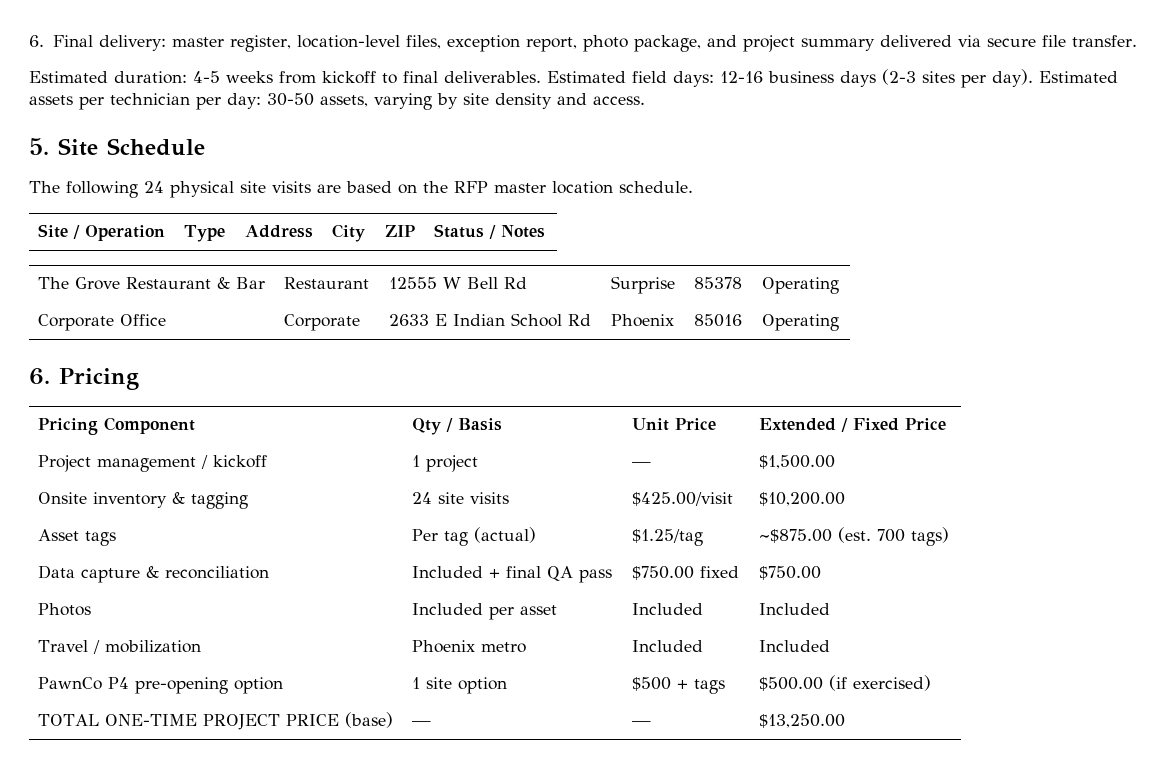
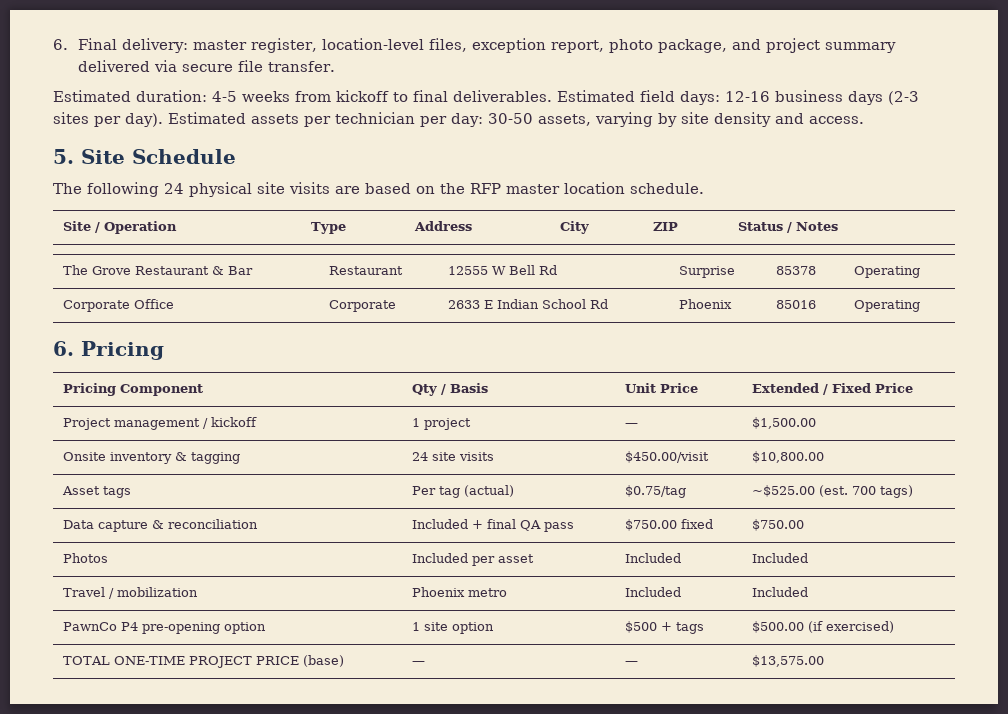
- Onsite inventory & tagging | 24 site visits | $425.00/visit | $10,200.00
+ Onsite inventory & tagging | 24 site visits | $450.00/visit | $10,800.00
- Asset tags | Per tag (actual) | $1.25/tag | ~$875.00 (est. 700 tags)
+ Asset tags | Per tag (actual) | $0.75/tag | ~$525.00 (est. 700 tags)
- TOTAL ONE-TIME PROJECT PRICE (base) | — | — | $13,250.00
+ TOTAL ONE-TIME PROJECT PRICE (base) | — | — | $13,575.00

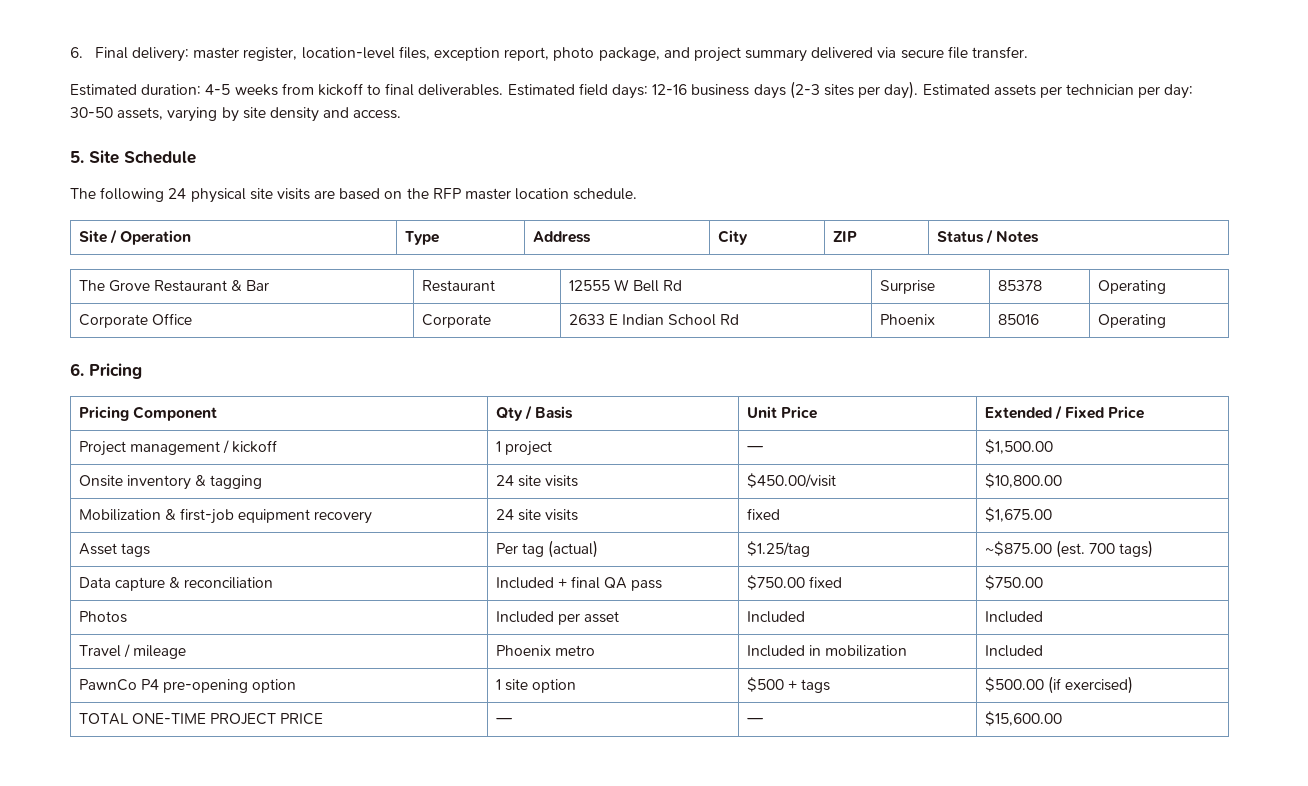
+ Mobilization & first-job equipment recovery | 24 site visits | fixed | $1,675.00
- Asset tags | Per tag (actual) | $0.75/tag | ~$525.00 (est. 700 tags)
+ Asset tags | Per tag (actual) | $1.25/tag | ~$875.00 (est. 700 tags)
- Travel / mobilization | Phoenix metro | Included | Included
+ Travel / mileage | Phoenix metro | Included in mobilization | Included
- TOTAL ONE-TIME PROJECT PRICE (base) | — | — | $13,575.00
+ TOTAL ONE-TIME PROJECT PRICE | — | — | $15,600.00

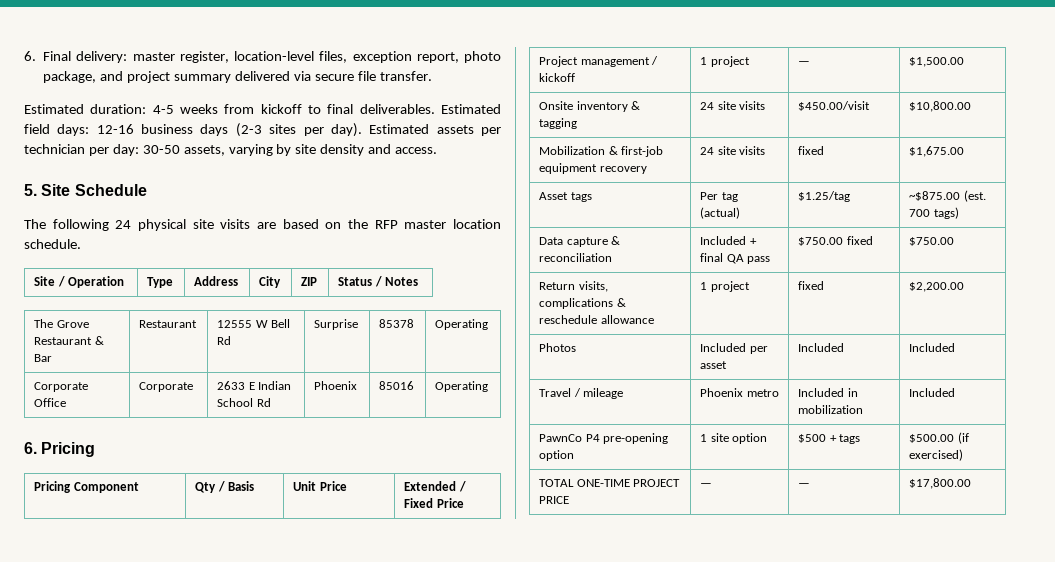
+ Return visits, complications & reschedule allowance | 1 project | fixed | $2,200.00
- TOTAL ONE-TIME PROJECT PRICE | — | — | $15,600.00
+ TOTAL ONE-TIME PROJECT PRICE | — | — | $17,800.00

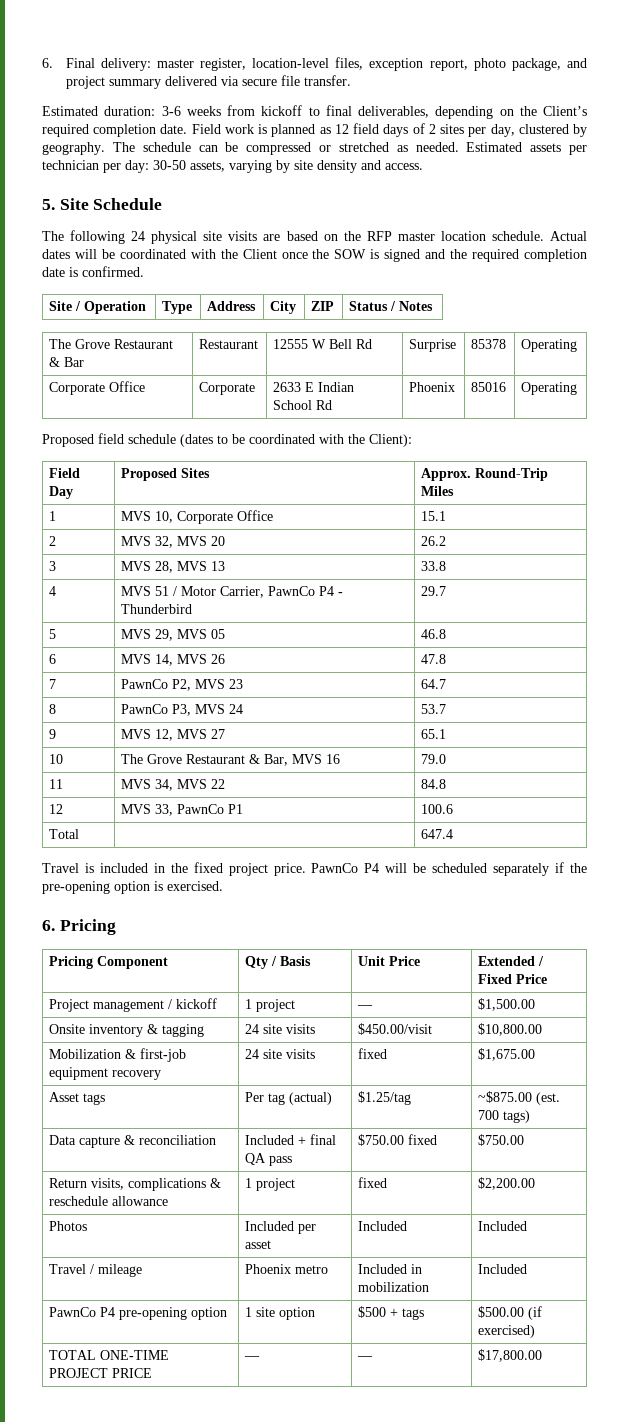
- Estimated duration: 4-5 weeks from kickoff to final deliverables. Estimated field days: 12-16 business days (2-3 sites per day).
+ Estimated duration: 3-6 weeks from kickoff to final deliverables, depending on the Client’s required completion date. Field work is planned as 12 field days of 2 sites per day, clustered by geography. The schedule can be compressed or stretched as needed.
+ Actual dates will be coordinated with the Client once the SOW is signed and the required completion date is confirmed.
+ Proposed field schedule (dates to be coordinated with the Client):
+ Field Day | Proposed Sites | Approx. Round-Trip Miles
+ 1 | MVS 10, Corporate Office | 15.1
+ 2 | MVS 32, MVS 20 | 26.2
+ 3 | MVS 28, MVS 13 | 33.8
+ 4 | MVS 51 / Motor Carrier, PawnCo P4 - Thunderbird | 29.7
+ 5 | MVS 29, MVS 05 | 46.8
+ 6 | MVS 14, MVS 26 | 47.8
+ 7 | PawnCo P2, MVS 23 | 64.7
+ 8 | PawnCo P3, MVS 24 | 53.7
+ 9 | MVS 12, MVS 27 | 65.1
+ 10 | The Grove Restaurant & Bar, MVS 16 | 79.0
+ 11 | MVS 34, MVS 22 | 84.8
+ 12 | MVS 33, PawnCo P1 | 100.6
+ Total | | 647.4
+ Travel is included in the fixed project price. PawnCo P4 will be scheduled separately if the pre-opening option is exercised.

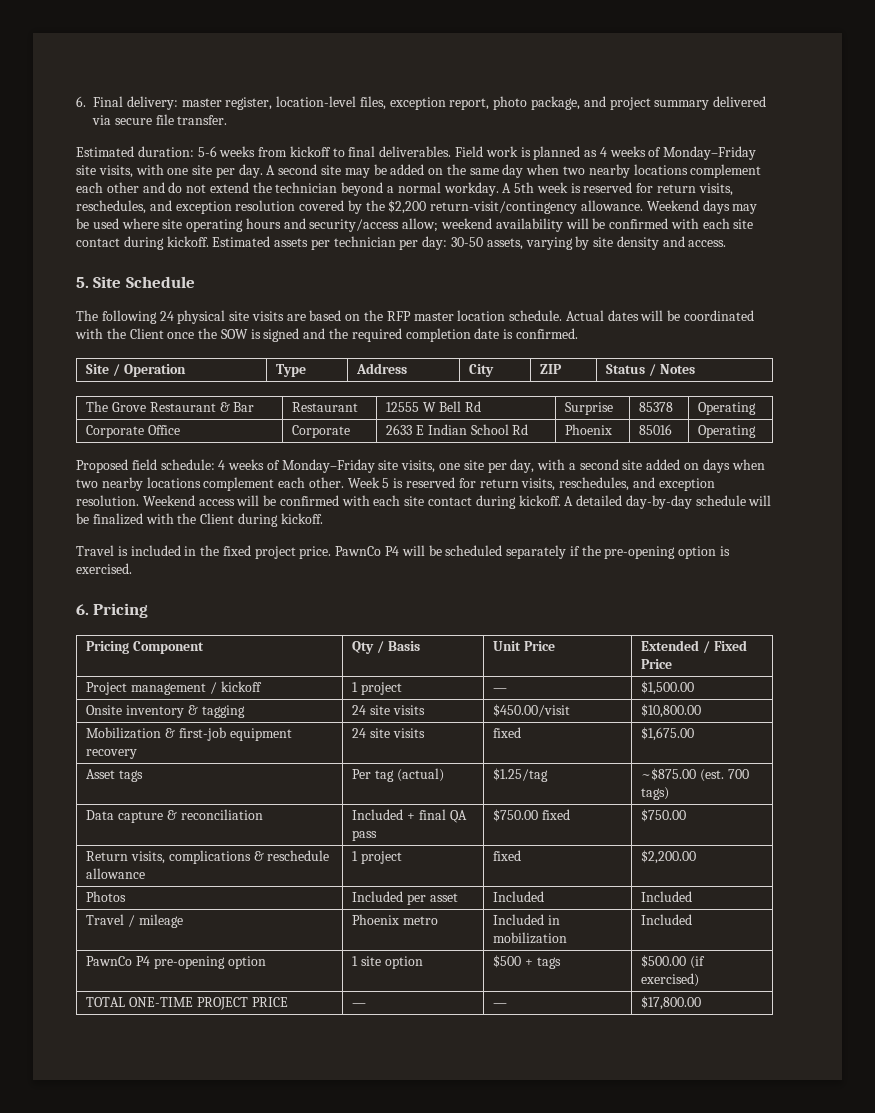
- Estimated duration: 3-6 weeks from kickoff to final deliverables, depending on the Client’s required completion date.
+ Estimated duration: 5-6 weeks from kickoff to final deliverables.
- Field work is planned as 12 field days of 2 sites per day, clustered by geography. The schedule can be compressed or stretched as needed.
+ Field work is planned as 4 weeks of Monday–Friday site visits, with one site per day. A second site may be added on the same day when two nearby locations complement each other and do not extend the technician beyond a normal workday. A 5th week is reserved for return visits, reschedules, and exception resolution covered by the $2,200 return-visit/contingency allowance. Weekend days may be used where site operating hours and security/access allow; weekend availability will be confirmed with each site contact during kickoff.
- Proposed field schedule (dates to be coordinated with the Client):
- Field Day | Proposed Sites | Approx. Round-Trip Miles
- 1 | MVS 10, Corporate Office | 15.1
- 2 | MVS 32, MVS 20 | 26.2
- 3 | MVS 28, MVS 13 | 33.8
- 4 | MVS 51 / Motor Carrier, PawnCo P4 - Thunderbird | 29.7
- 5 | MVS 29, MVS 05 | 46.8
- 6 | MVS 14, MVS 26 | 47.8
- 7 | PawnCo P2, MVS 23 | 64.7
- 8 | PawnCo P3, MVS 24 | 53.7
- 9 | MVS 12, MVS 27 | 65.1
- 10 | The Grove Restaurant & Bar, MVS 16 | 79.0
- 11 | MVS 34, MVS 22 | 84.8
- 12 | MVS 33, PawnCo P1 | 100.6
- Total | | 647.4
+ Proposed field schedule: 4 weeks of Monday–Friday site visits, one site per day, with a second site added on days when two nearby locations complement each other. Week 5 is reserved for return visits, reschedules, and exception resolution. Weekend access will be confirmed with each site contact during kickoff. A detailed day-by-day schedule will be finalized with the Client during kickoff.

